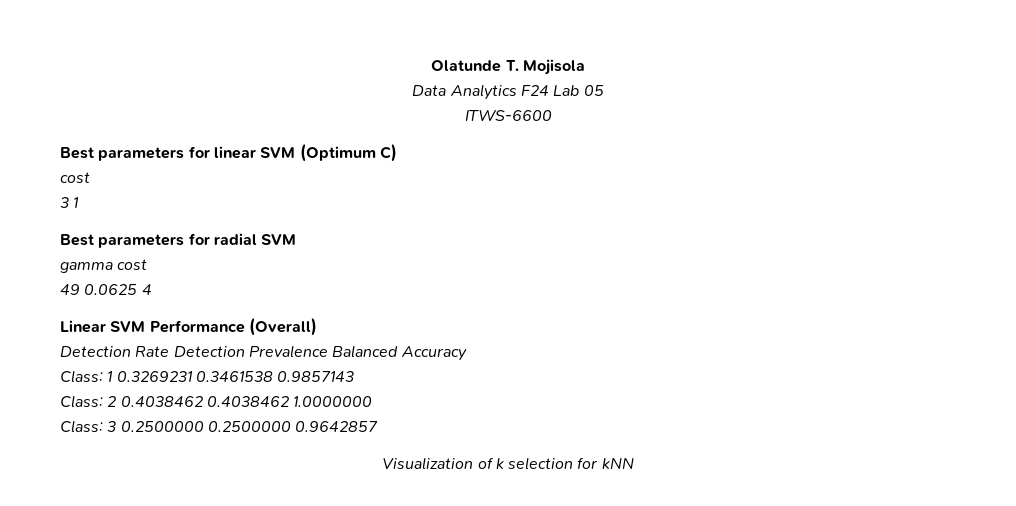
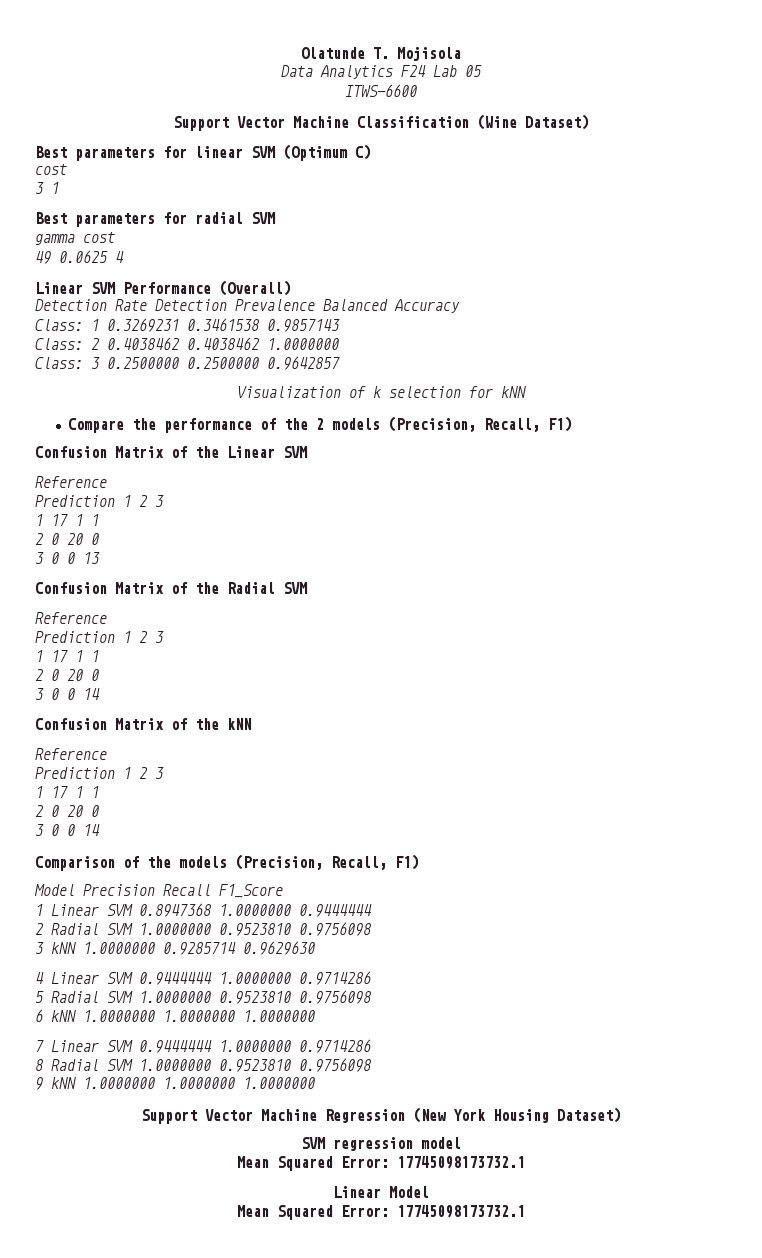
+ Support Vector Machine Classification (Wine Dataset)
+ Compare the performance of the 2 models (Precision, Recall, F1)
+ Confusion Matrix of the Linear SVM
+ Reference
+ Prediction 1 2 3
+ 1 17 1 1
+ 2 0 20 0
+ 3 0 0 13
+ Confusion Matrix of the Radial SVM
+ Reference
+ Prediction 1 2 3
+ 1 17 1 1
+ 2 0 20 0
+ 3 0 0 14
+ Confusion Matrix of the kNN
+ Reference
+ Prediction 1 2 3
+ 1 17 1 1
+ 2 0 20 0
+ 3 0 0 14
+ Comparison of the models (Precision, Recall, F1)
+ Model Precision Recall F1_Score
+ 1 Linear SVM 0.8947368 1.0000000 0.9444444
+ 2 Radial SVM 1.0000000 0.9523810 0.9756098
+ 3 kNN 1.0000000 0.9285714 0.9629630
+ 4 Linear SVM 0.9444444 1.0000000 0.9714286
+ 5 Radial SVM 1.0000000 0.9523810 0.9756098
+ 6 kNN 1.0000000 1.0000000 1.0000000
+ 7 Linear SVM 0.9444444 1.0000000 0.9714286
+ 8 Radial SVM 1.0000000 0.9523810 0.9756098
+ 9 kNN 1.0000000 1.0000000 1.0000000
+ Support Vector Machine Regression (New York Housing Dataset)
+ SVM regression model
+ Mean Squared Error: 17745098173732.1
+ Linear Model
+ Mean Squared Error: 17745098173732.1

